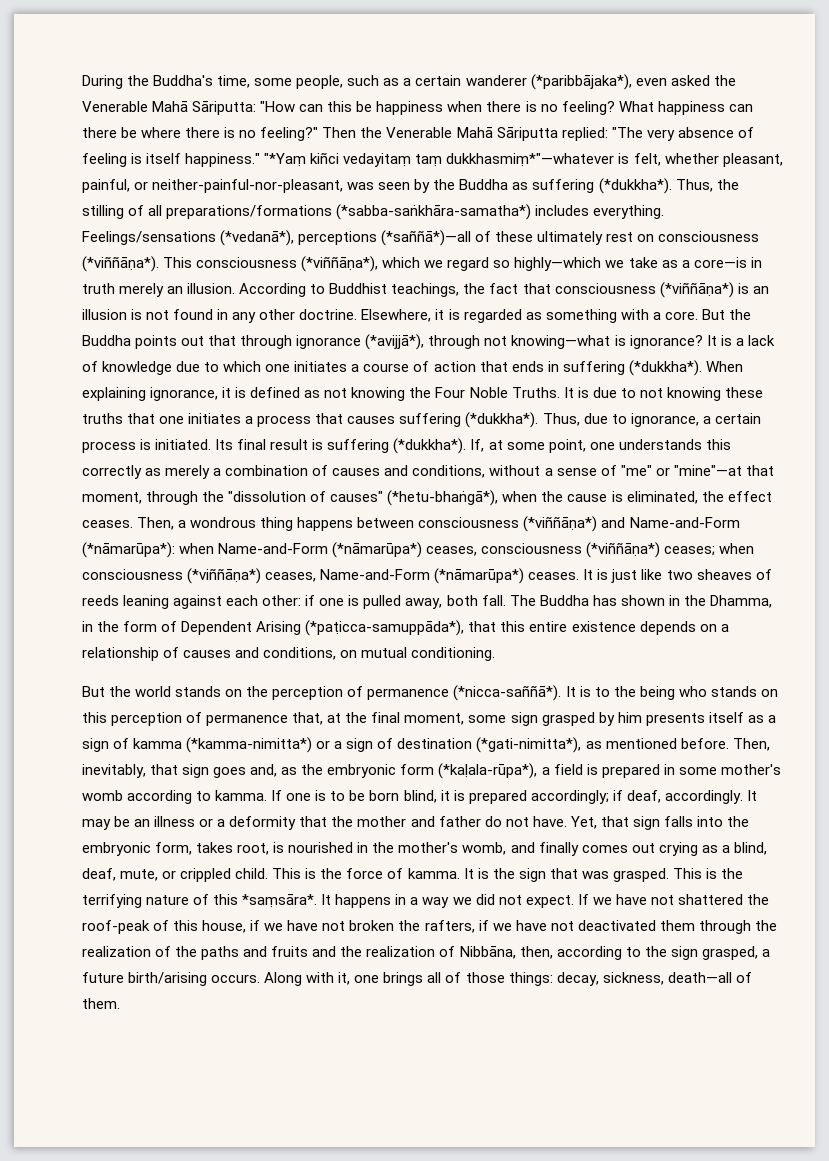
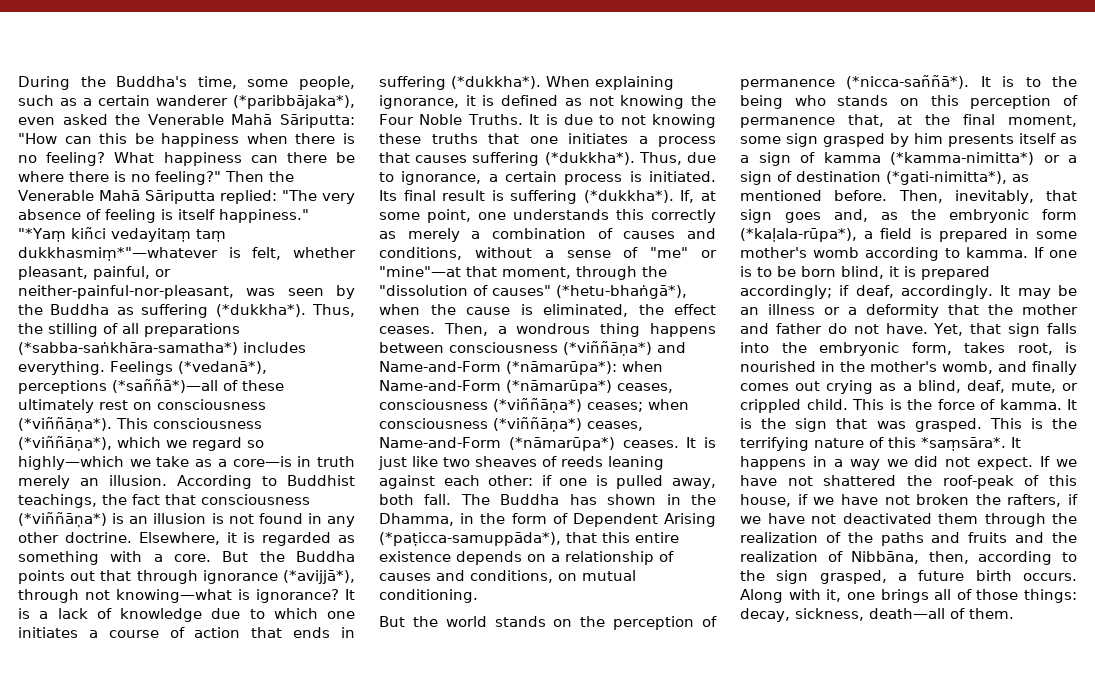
- Thus, the stilling of all preparations/formations (*sabba-saṅkhāra-samatha*) includes everything.
+ Thus, the stilling of all preparations (*sabba-saṅkhāra-samatha*) includes everything.
- Feelings/sensations (*vedanā*), perceptions (*saññā*)—all of these ultimately rest on consciousness (*viññāṇa*).
+ Feelings (*vedanā*), perceptions (*saññā*)—all of these ultimately rest on consciousness (*viññāṇa*).
- If we have not shattered the roof-peak of this house, if we have not broken the rafters, if we have not deactivated them through the realization of the paths and fruits and the realization of Nibbāna, then, according to the sign grasped, a future birth/arising occurs.
+ If we have not shattered the roof-peak of this house, if we have not broken the rafters, if we have not deactivated them through the realization of the paths and fruits and the realization of Nibbāna, then, according to the sign grasped, a future birth occurs.

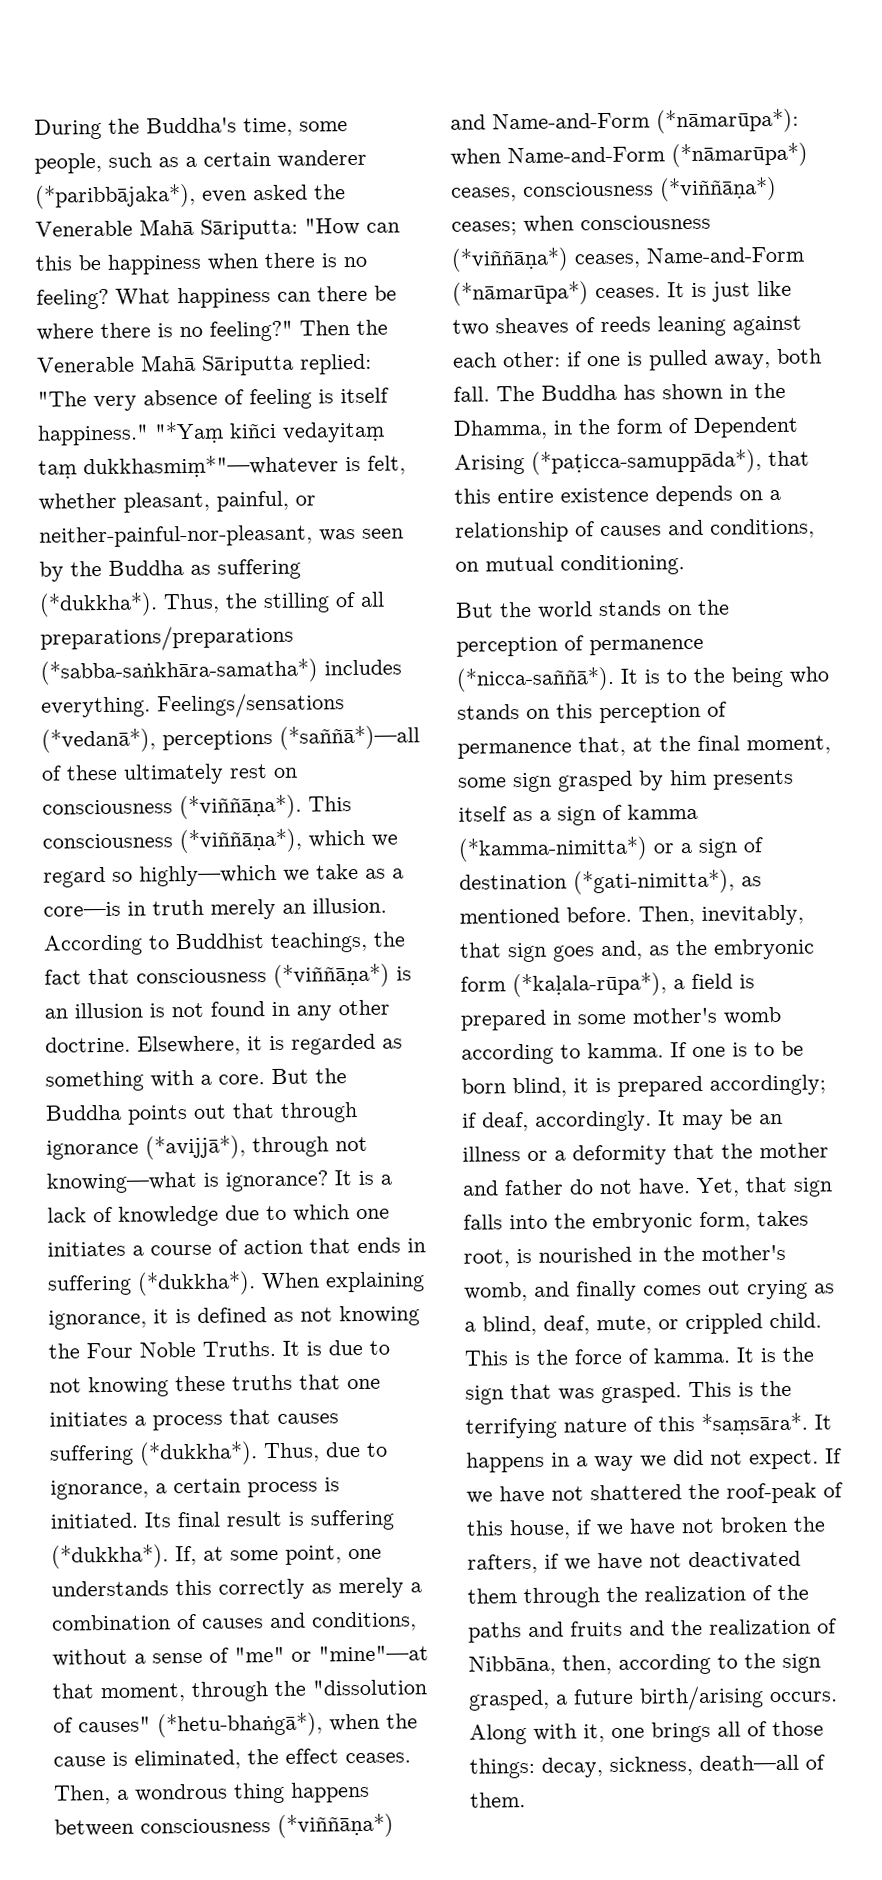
- Thus, the stilling of all preparations (*sabba-saṅkhāra-samatha*) includes everything.
+ Thus, the stilling of all preparations/preparations (*sabba-saṅkhāra-samatha*) includes everything.
- Feelings (*vedanā*), perceptions (*saññā*)—all of these ultimately rest on consciousness (*viññāṇa*).
+ Feelings/sensations (*vedanā*), perceptions (*saññā*)—all of these ultimately rest on consciousness (*viññāṇa*).
- If we have not shattered the roof-peak of this house, if we have not broken the rafters, if we have not deactivated them through the realization of the paths and fruits and the realization of Nibbāna, then, according to the sign grasped, a future birth occurs.
+ If we have not shattered the roof-peak of this house, if we have not broken the rafters, if we have not deactivated them through the realization of the paths and fruits and the realization of Nibbāna, then, according to the sign grasped, a future birth/arising occurs.

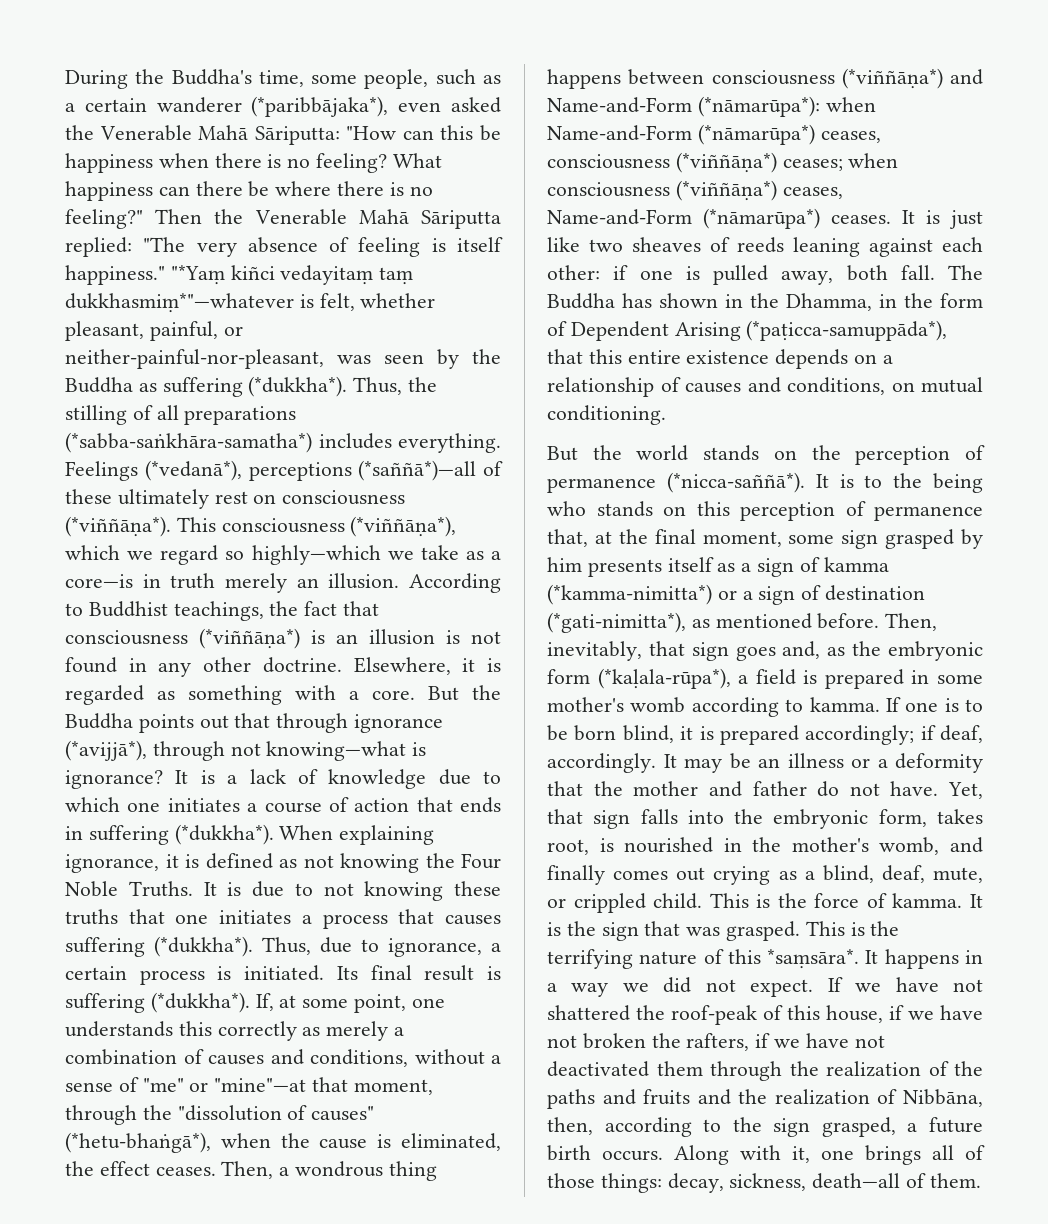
- Thus, the stilling of all preparations/preparations (*sabba-saṅkhāra-samatha*) includes everything.
+ Thus, the stilling of all preparations (*sabba-saṅkhāra-samatha*) includes everything.
- Feelings/sensations (*vedanā*), perceptions (*saññā*)—all of these ultimately rest on consciousness (*viññāṇa*).
+ Feelings (*vedanā*), perceptions (*saññā*)—all of these ultimately rest on consciousness (*viññāṇa*).
- If we have not shattered the roof-peak of this house, if we have not broken the rafters, if we have not deactivated them through the realization of the paths and fruits and the realization of Nibbāna, then, according to the sign grasped, a future birth/arising occurs.
+ If we have not shattered the roof-peak of this house, if we have not broken the rafters, if we have not deactivated them through the realization of the paths and fruits and the realization of Nibbāna, then, according to the sign grasped, a future birth occurs.

